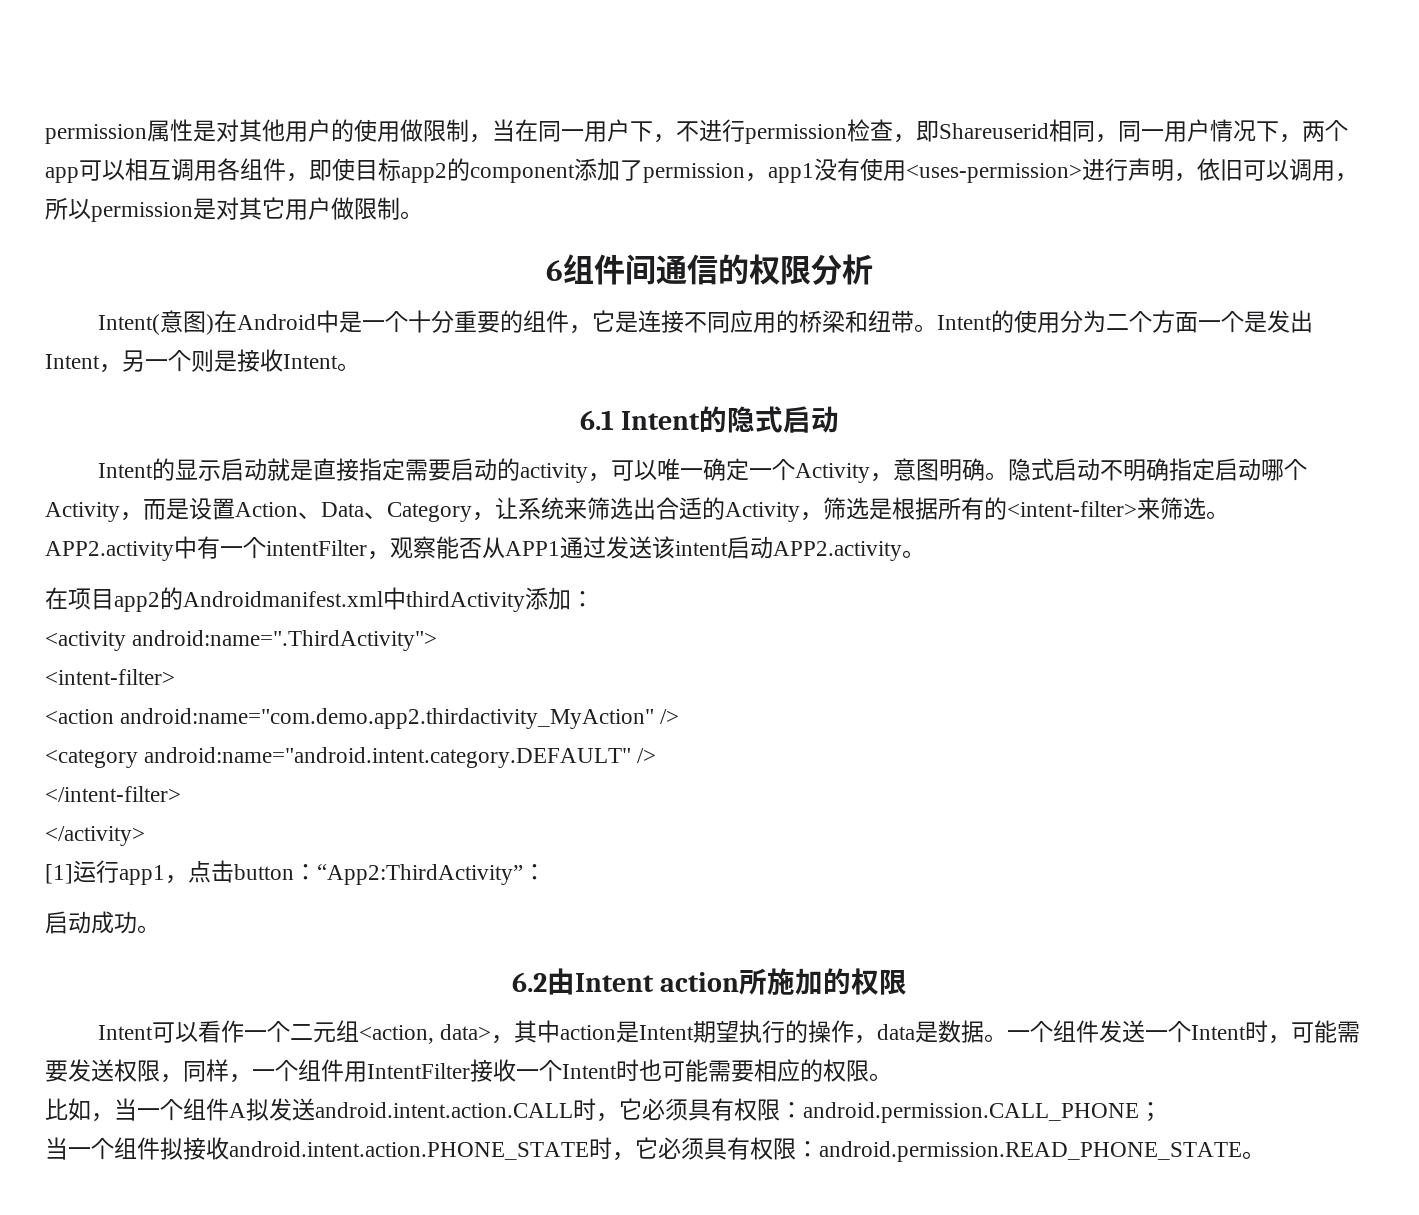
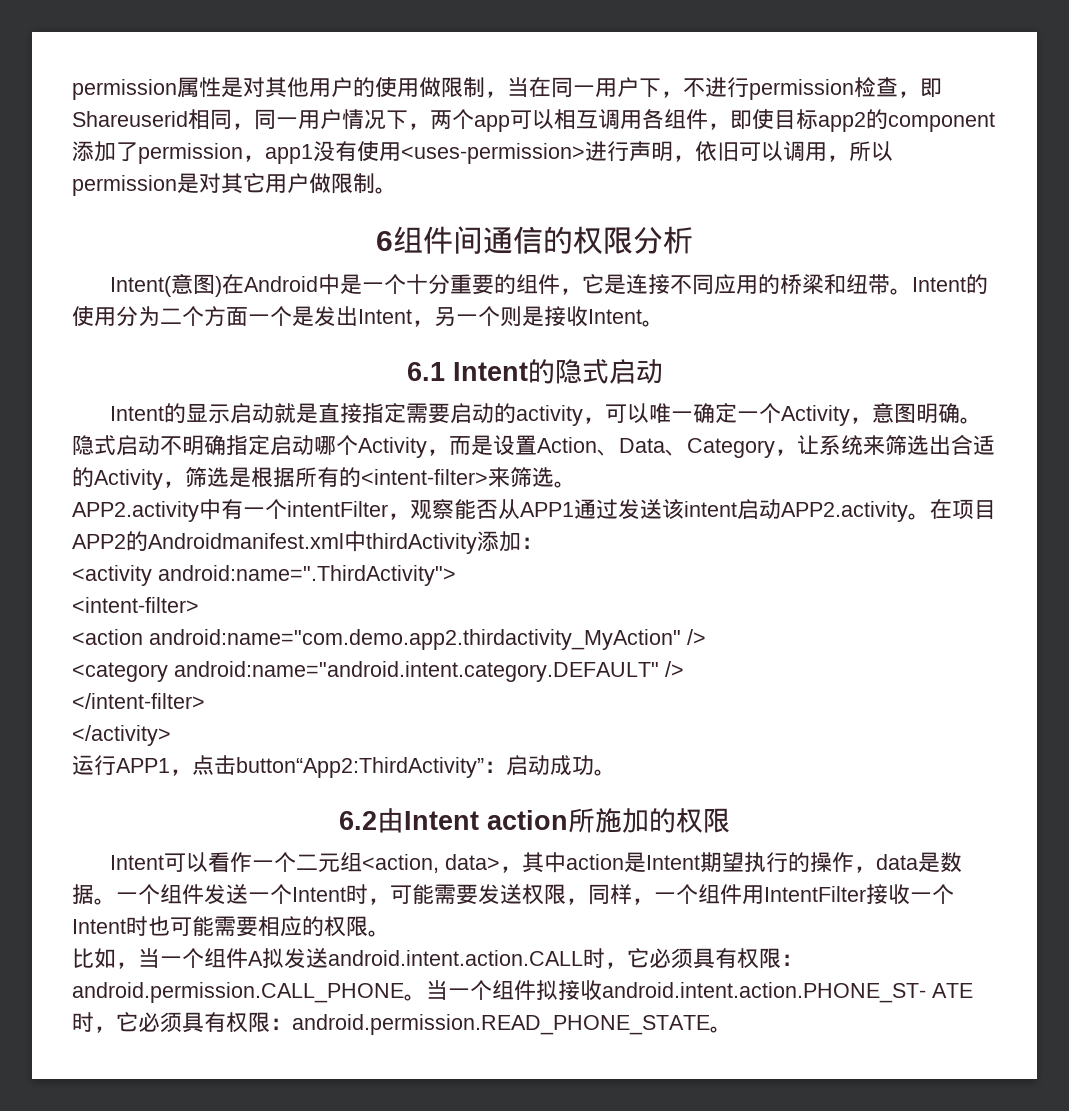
- APP2.activity中有一个intentFilter，观察能否从APP1通过发送该intent启动APP2.activity。
- 在项目app2的Androidmanifest.xml中thirdActivity添加：
+ APP2.activity中有一个intentFilter，观察能否从APP1通过发送该intent启动APP2.activity。在项目APP2的Androidmanifest.xml中thirdActivity添加：
- [1]运行app1，点击button：“App2:ThirdActivity”：
- 启动成功。
+ 运行APP1，点击button“App2:ThirdActivity”：启动成功。
- 比如，当一个组件A拟发送android.intent.action.CALL时，它必须具有权限：android.permission.CALL_PHONE；
- 当一个组件拟接收android.intent.action.PHONE_STATE时，它必须具有权限：android.permission.READ_PHONE_STATE。
+ 比如，当一个组件A拟发送android.intent.action.CALL时，它必须具有权限：android.permission.CALL_PHONE。当一个组件拟接收android.intent.action.PHONE_ST- ATE时，它必须具有权限：android.permission.READ_PHONE_STATE。

